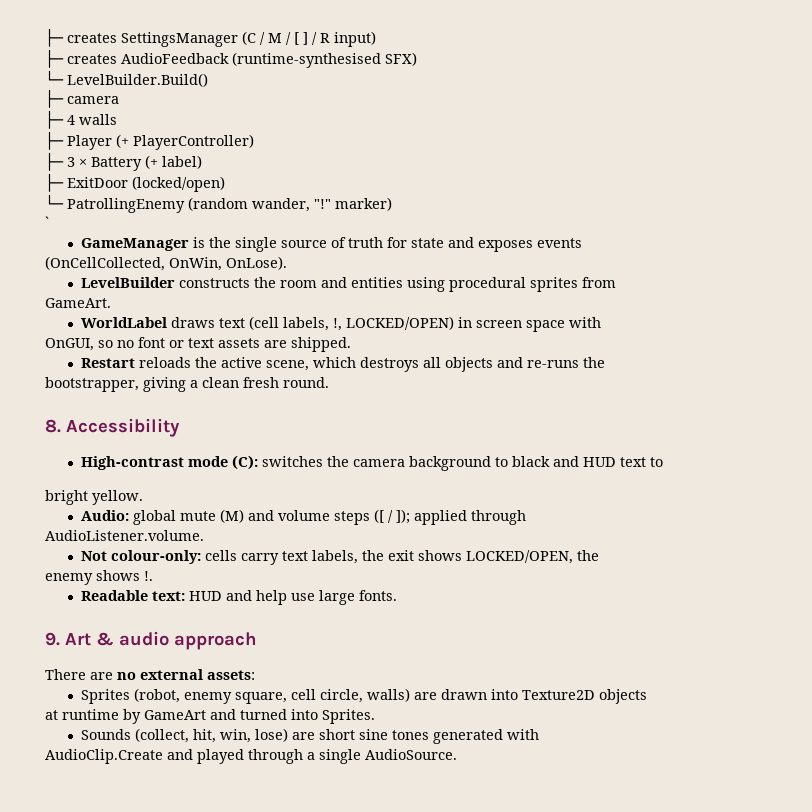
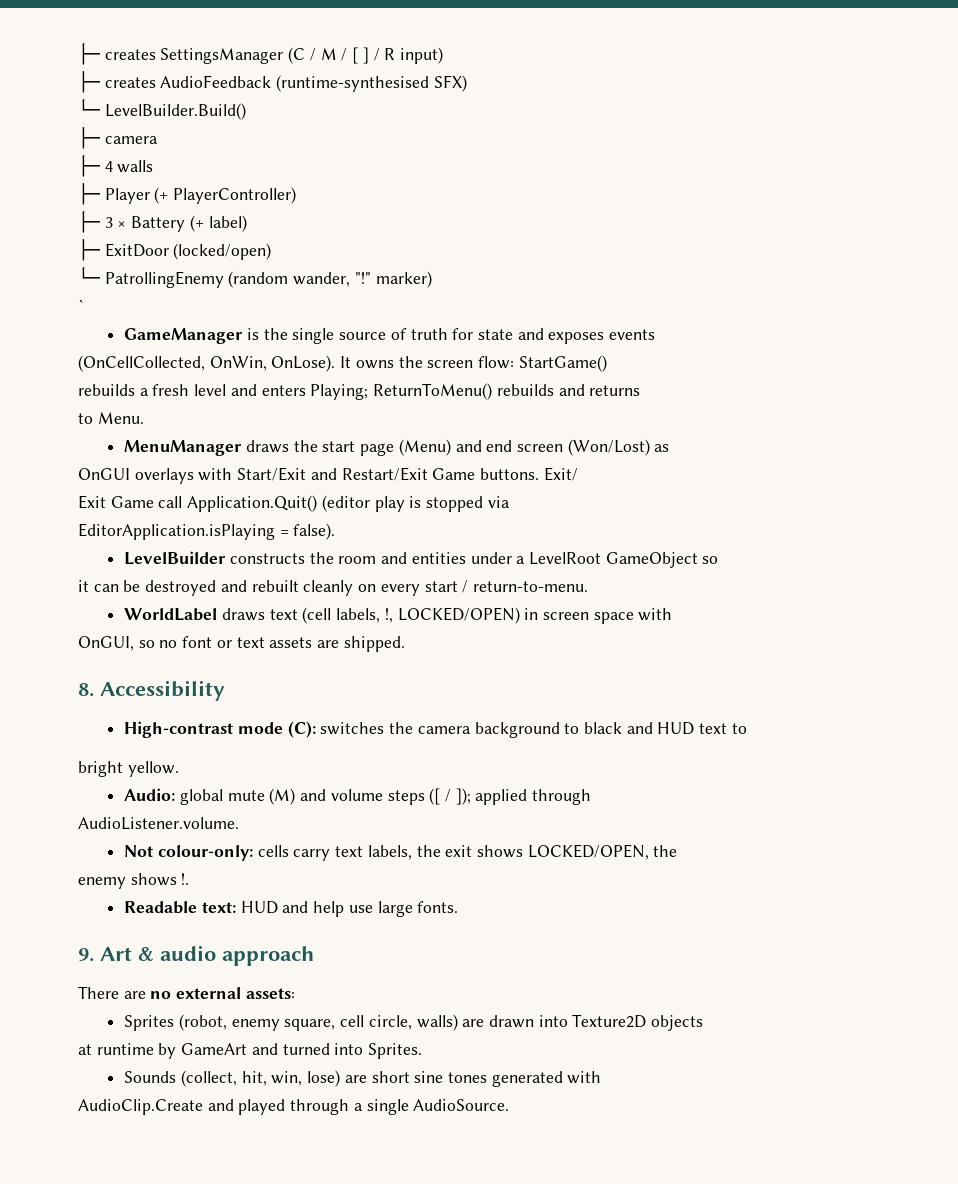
+ It owns the screen flow: StartGame()
+ rebuilds a fresh level and enters Playing; ReturnToMenu() rebuilds and returns
+ to Menu.
+ MenuManager draws the start page (Menu) and end screen (Won/Lost) as
+ OnGUI overlays with Start/Exit and Restart/Exit Game buttons. Exit/
+ Exit Game call Application.Quit() (editor play is stopped via
+ EditorApplication.isPlaying = false).
- LevelBuilder constructs the room and entities using procedural sprites from
- GameArt.
+ LevelBuilder constructs the room and entities under a LevelRoot GameObject so
+ it can be destroyed and rebuilt cleanly on every start / return-to-menu.
- Restart reloads the active scene, which destroys all objects and re-runs the
- bootstrapper, giving a clean fresh round.

